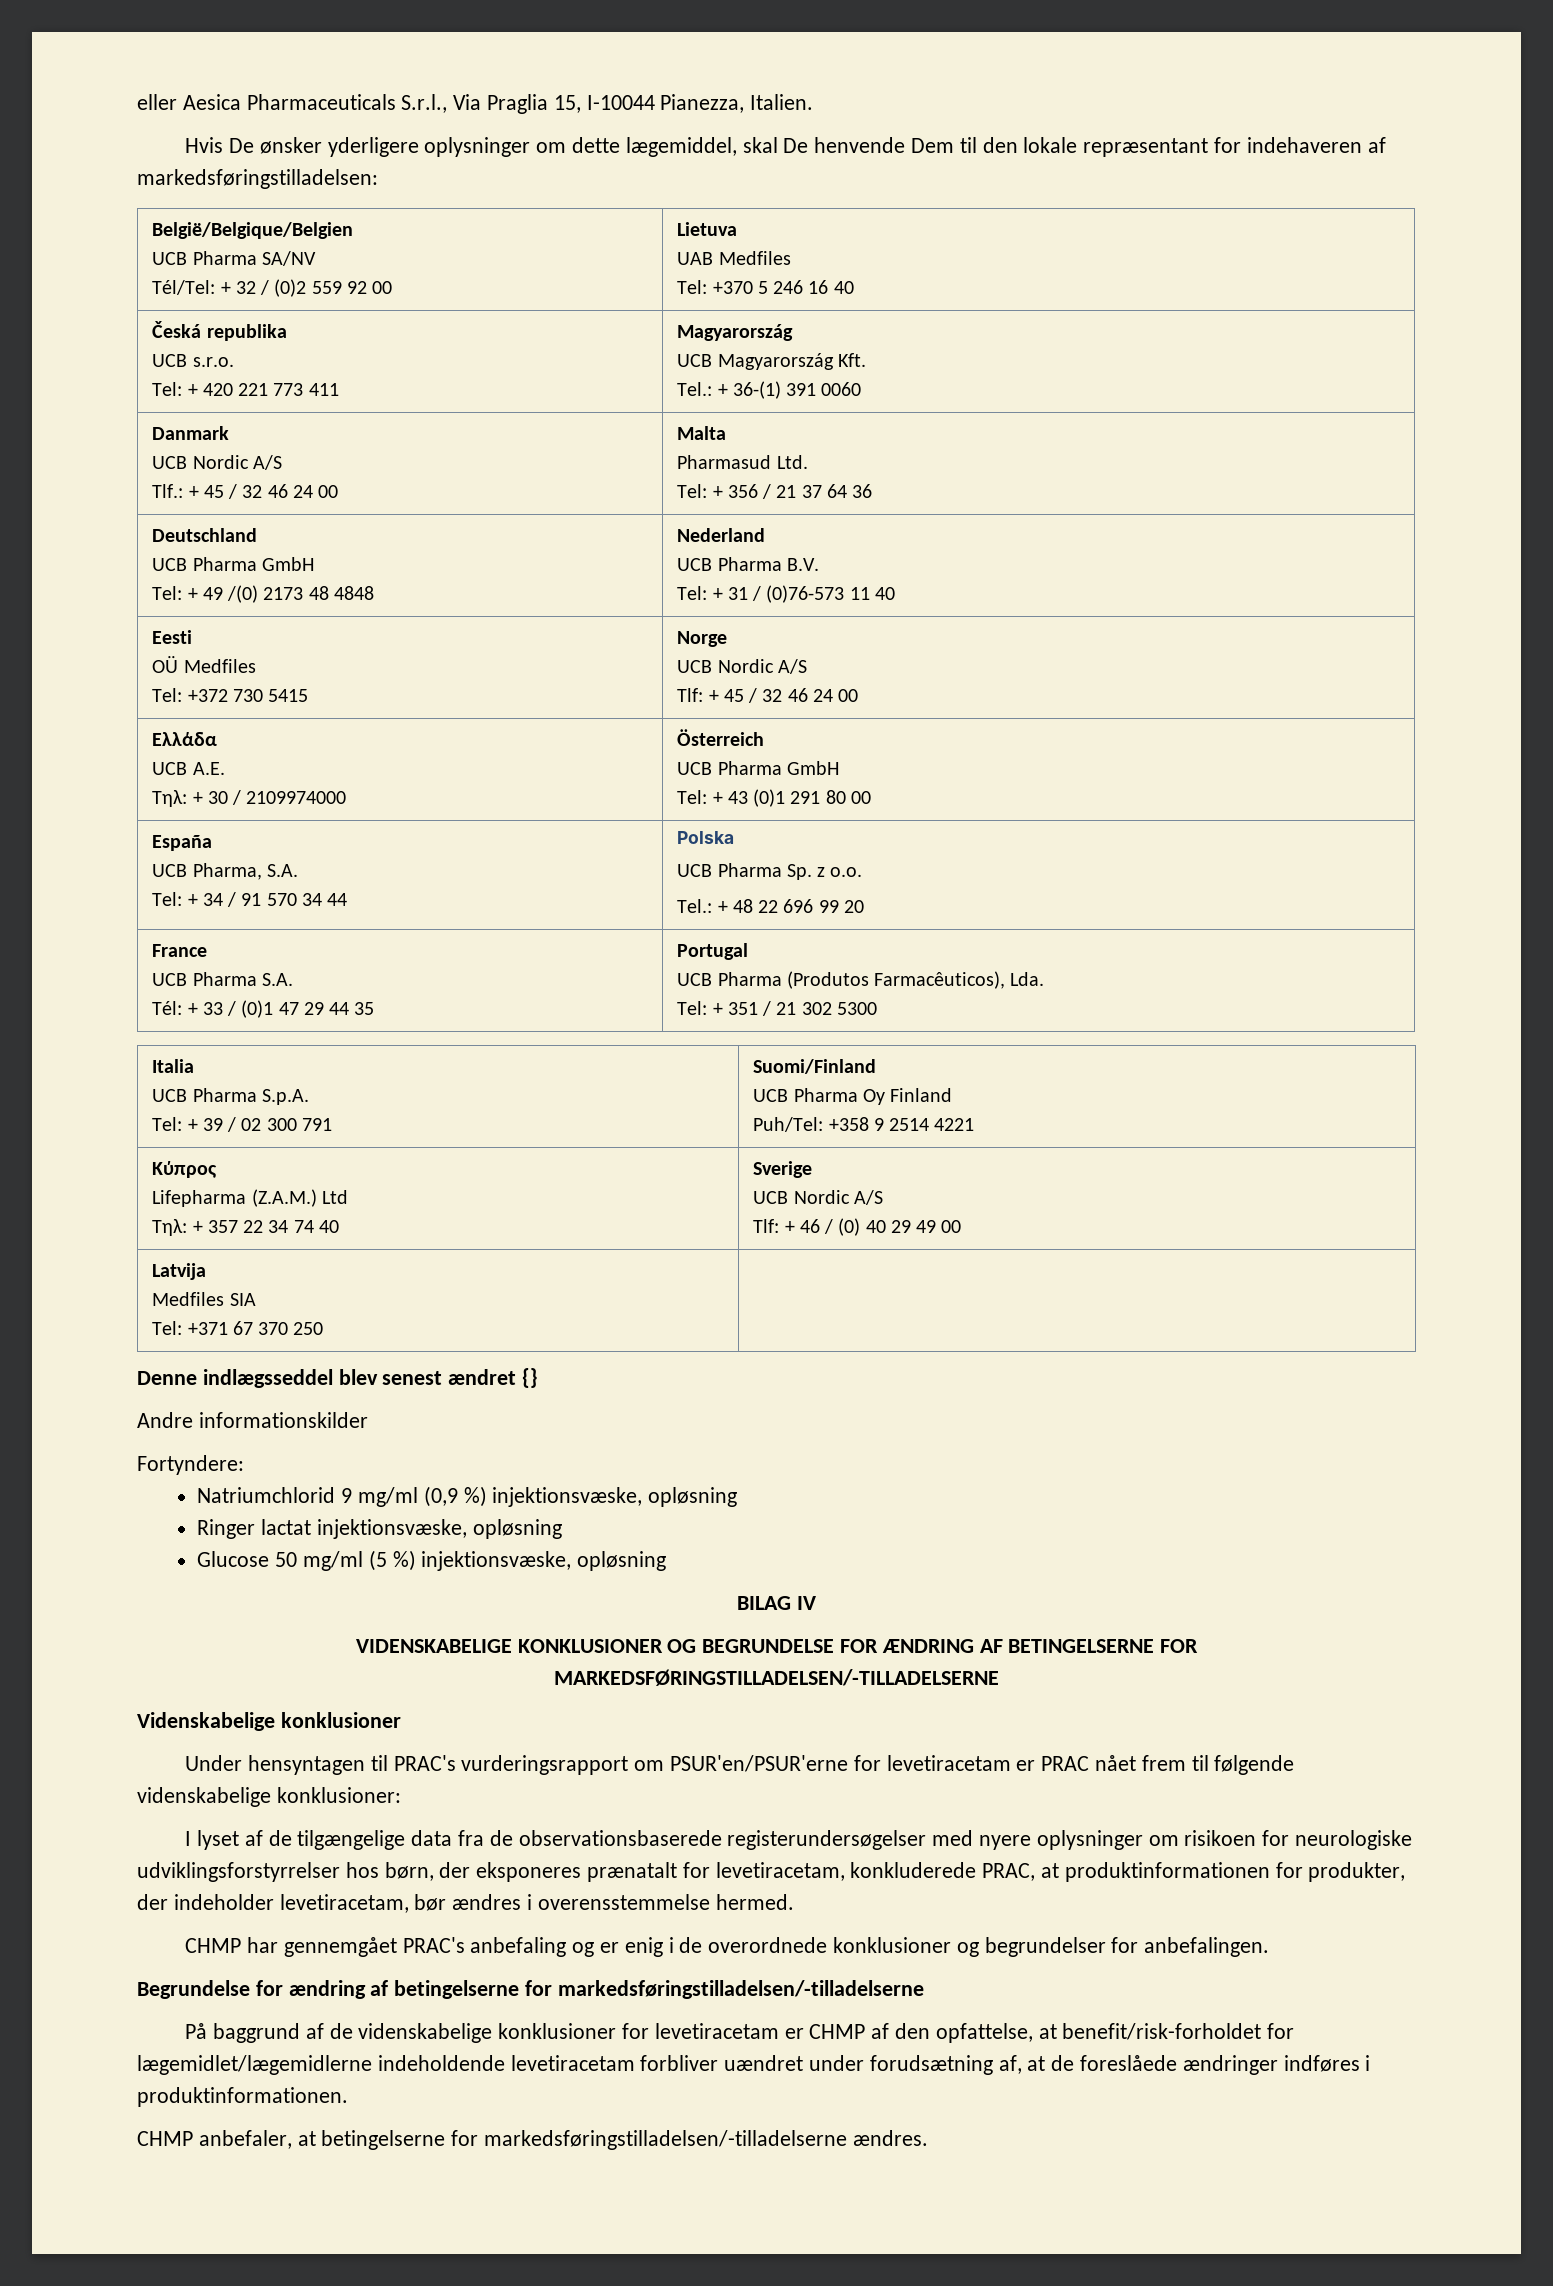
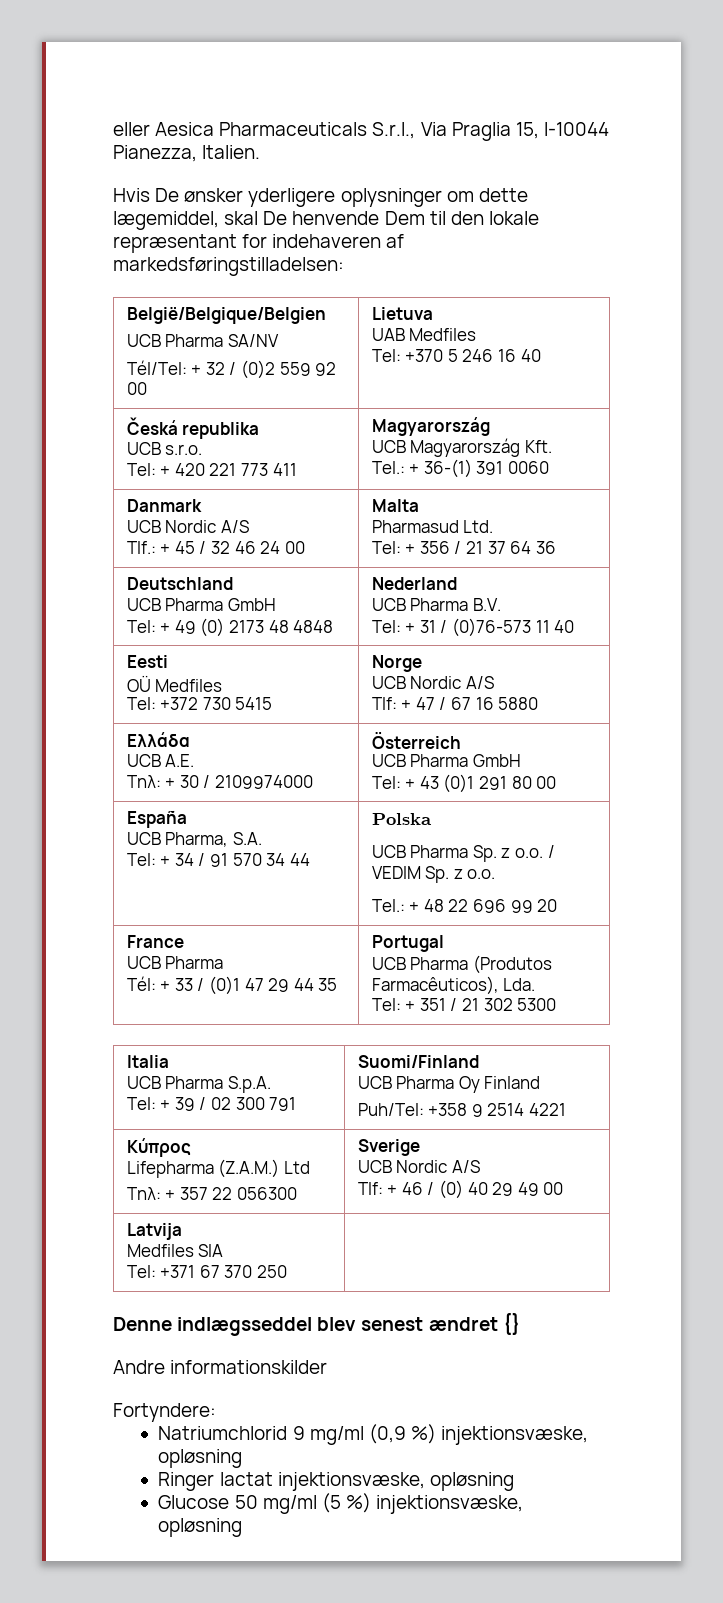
  Deutschland
  UCB Pharma GmbH
- Tel: + 49 /(0) 2173 48 4848 | Nederland
+ Tel: + 49 (0) 2173 48 4848 | Nederland
  Eesti
  OÜ Medfiles
  Tel: +372 730 5415 | Norge
  UCB Nordic A/S
- Tlf: + 45 / 32 46 24 00
+ Tlf: + 47 / 67 16 5880
  España
  UCB Pharma, S.A.
  Tel: + 34 / 91 570 34 44 | Polska
- UCB Pharma Sp. z o.o.
+ UCB Pharma Sp. z o.o. / VEDIM Sp. z o.o.
  France
- UCB Pharma S.A.
+ UCB Pharma
  Κύπρος
  Lifepharma (Z.A.M.) Ltd
- Τηλ: + 357 22 34 74 40 | Sverige
+ Τηλ: + 357 22 056300 | Sverige
- BILAG IV
- VIDENSKABELIGE KONKLUSIONER OG BEGRUNDELSE FOR ÆNDRING AF BETINGELSERNE FOR MARKEDSFØRINGSTILLADELSEN/-TILLADELSERNE
- Videnskabelige konklusioner
- Under hensyntagen til PRAC's vurderingsrapport om PSUR'en/PSUR'erne for levetiracetam er PRAC nået frem til følgende videnskabelige konklusioner:
- I lyset af de tilgængelige data fra de observationsbaserede registerundersøgelser med nyere oplysninger om risikoen for neurologiske udviklingsforstyrrelser hos børn, der eksponeres prænatalt for levetiracetam, konkluderede PRAC, at produktinformationen for produkter, der indeholder levetiracetam, bør ændres i overensstemmelse hermed.
- CHMP har gennemgået PRAC's anbefaling og er enig i de overordnede konklusioner og begrundelser for anbefalingen.
- Begrundelse for ændring af betingelserne for markedsføringstilladelsen/-tilladelserne
- På baggrund af de videnskabelige konklusioner for levetiracetam er CHMP af den opfattelse, at benefit/risk-forholdet for lægemidlet/lægemidlerne indeholdende levetiracetam forbliver uændret under forudsætning af, at de foreslåede ændringer indføres i produktinformationen.
- CHMP anbefaler, at betingelserne for markedsføringstilladelsen/-tilladelserne ændres.

